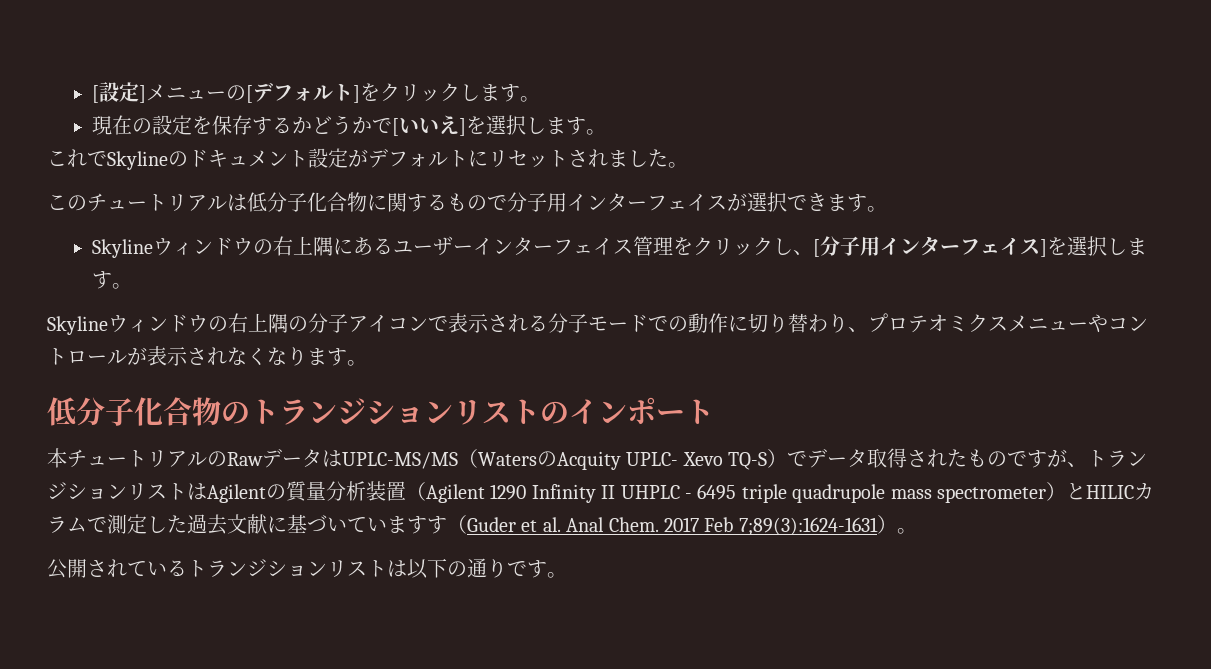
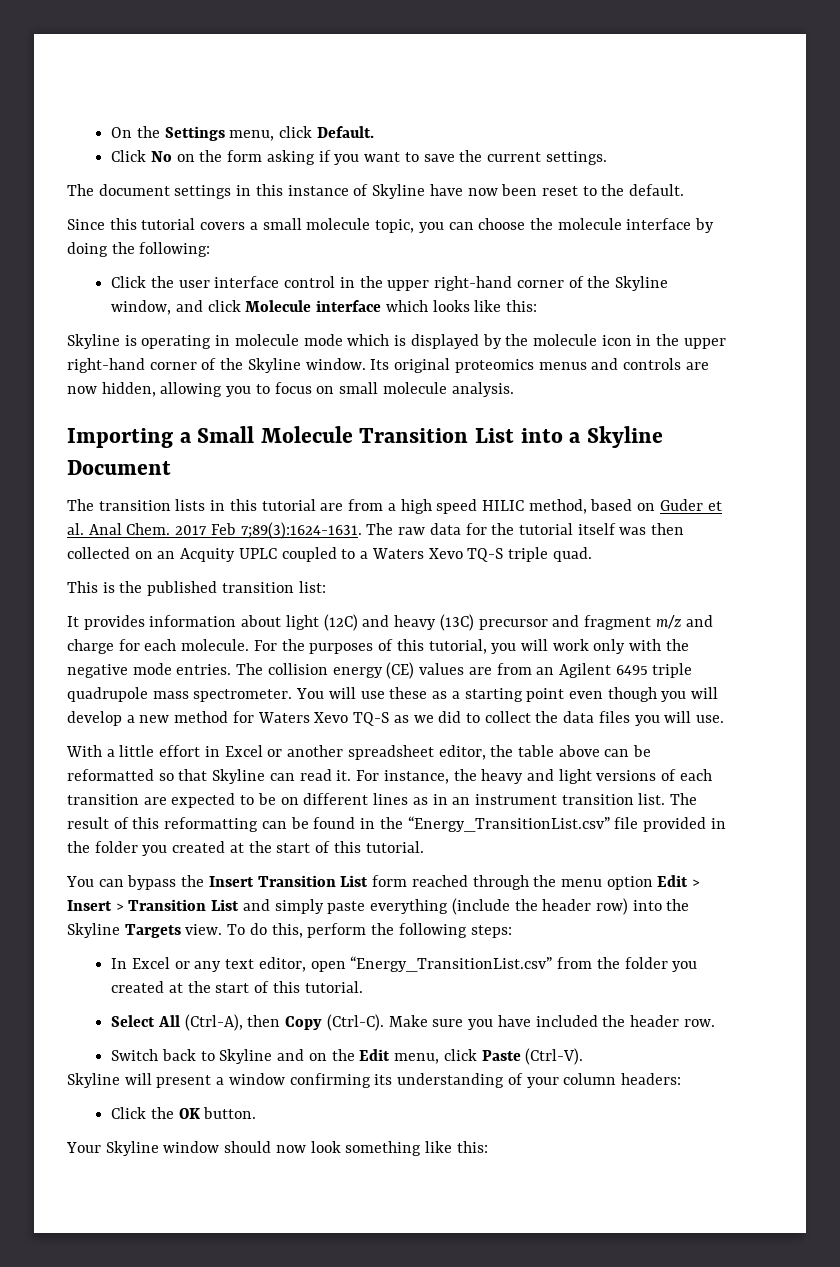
- [設定]メニューの[デフォルト]をクリックします。
- 現在の設定を保存するかどうかで[いいえ]を選択します。
- これでSkylineのドキュメント設定がデフォルトにリセットされました。
- このチュートリアルは低分子化合物に関するもので分子用インターフェイスが選択できます。
- Skylineウィンドウの右上隅にあるユーザーインターフェイス管理をクリックし、[分子用インターフェイス]を選択します。
- Skylineウィンドウの右上隅の分子アイコンで表示される分子モードでの動作に切り替わり、プロテオミクスメニューやコントロールが表示されなくなります。
- 低分子化合物のトランジションリストのインポート
- 本チュートリアルのRawデータはUPLC-MS/MS（WatersのAcquity UPLC- Xevo TQ-S）でデータ取得されたものですが、トランジションリストはAgilentの質量分析装置（Agilent 1290 Infinity II UHPLC - 6495 triple quadrupole mass spectrometer）とHILICカラムで測定した過去文献に基づいていますす（Guder et al. Anal Chem.
+ On the Settings menu, click Default.
+ Click No on the form asking if you want to save the current settings.
+ The document settings in this instance of Skyline have now been reset to the default.
+ Since this tutorial covers a small molecule topic, you can choose the molecule interface by doing the following:
+ Click the user interface control in the upper right-hand corner of the Skyline window, and click Molecule interface which looks like this:
+ Skyline is operating in molecule mode which is displayed by the molecule icon in the upper right-hand corner of the Skyline window. Its original proteomics menus and controls are now hidden, allowing you to focus on small molecule analysis.
+ Importing a Small Molecule Transition List into a Skyline Document
+ The transition lists in this tutorial are from a high speed HILIC method, based on Guder et al. Anal Chem.
- 2017 Feb 7;89(3):1624-1631）。
- 公開されているトランジションリストは以下の通りです。
+ 2017 Feb 7;89(3):1624-1631. The raw data for the tutorial itself was then collected on an Acquity UPLC coupled to a Waters Xevo TQ-S triple quad.
+ This is the published transition list:
+ It provides information about light (12C) and heavy (13C) precursor and fragment m/z and charge for each molecule. For the purposes of this tutorial, you will work only with the negative mode entries. The collision energy (CE) values are from an Agilent 6495 triple quadrupole mass spectrometer. You will use these as a starting point even though you will develop a new method for Waters Xevo TQ-S as we did to collect the data files you will use.
+ With a little effort in Excel or another spreadsheet editor, the table above can be reformatted so that Skyline can read it. For instance, the heavy and light versions of each transition are expected to be on different lines as in an instrument transition list. The result of this reformatting can be found in the “Energy_TransitionList.csv” file provided in the folder you created at the start of this tutorial.
+ You can bypass the Insert Transition List form reached through the menu option Edit > Insert > Transition List and simply paste everything (include the header row) into the Skyline Targets view. To do this, perform the following steps:
+ In Excel or any text editor, open “Energy_TransitionList.csv” from the folder you created at the start of this tutorial.
+ Select All (Ctrl-A), then Copy (Ctrl-C). Make sure you have included the header row.
+ Switch back to Skyline and on the Edit menu, click Paste (Ctrl-V).
+ Skyline will present a window confirming its understanding of your column headers:
+ Click the OK button.
+ Your Skyline window should now look something like this:

